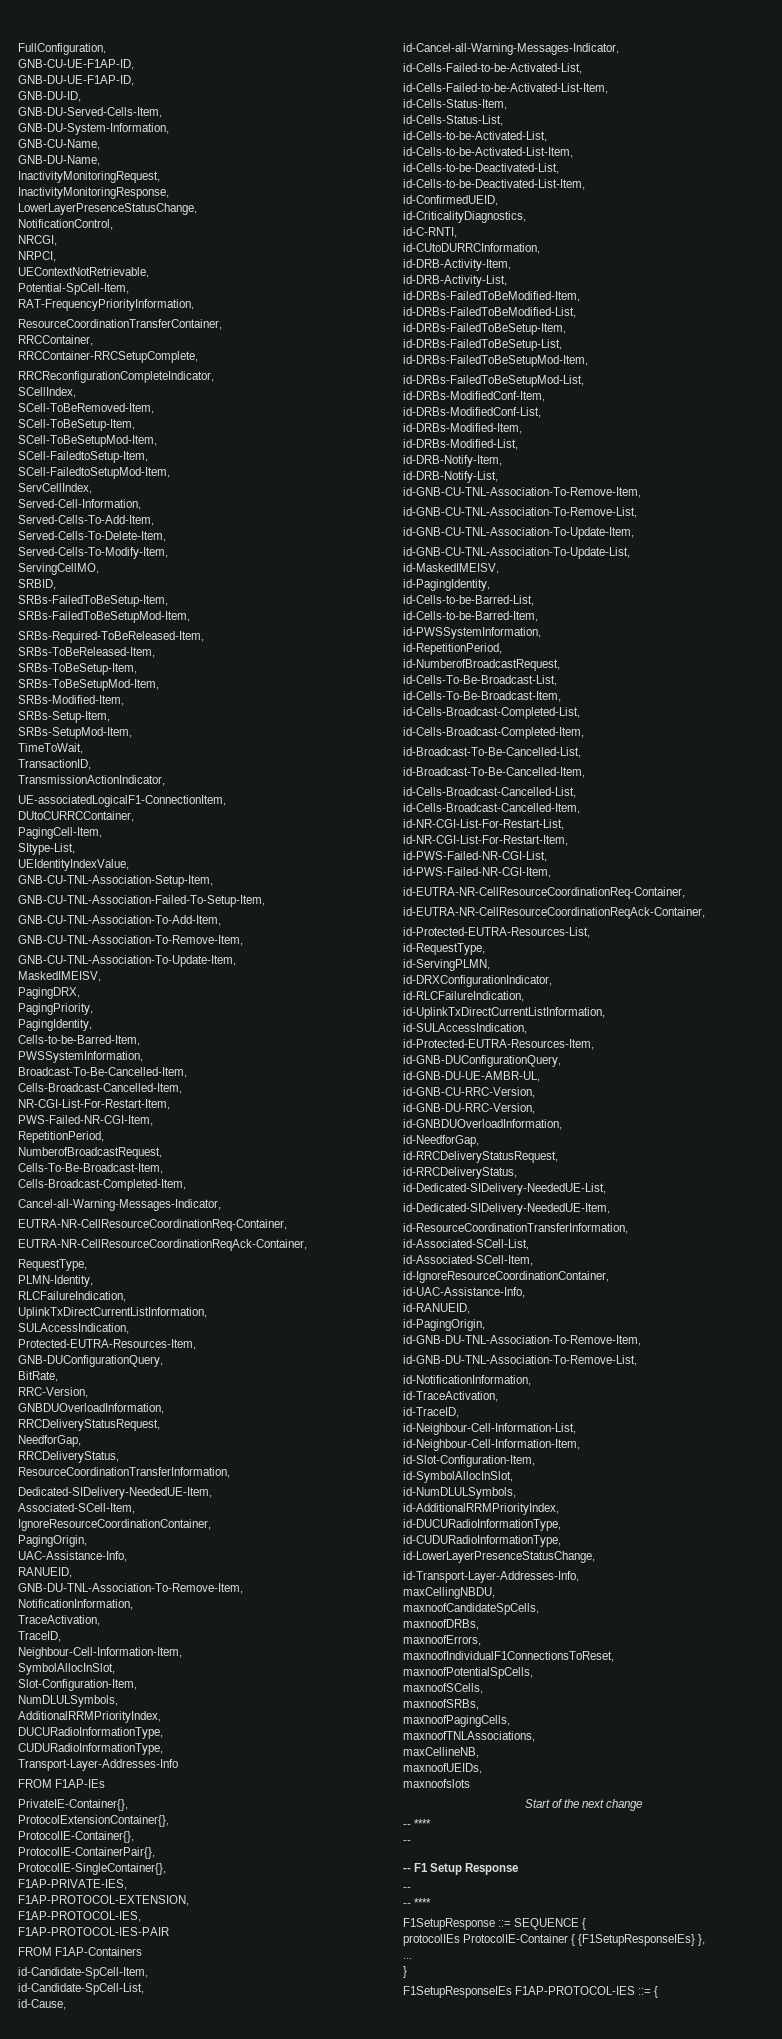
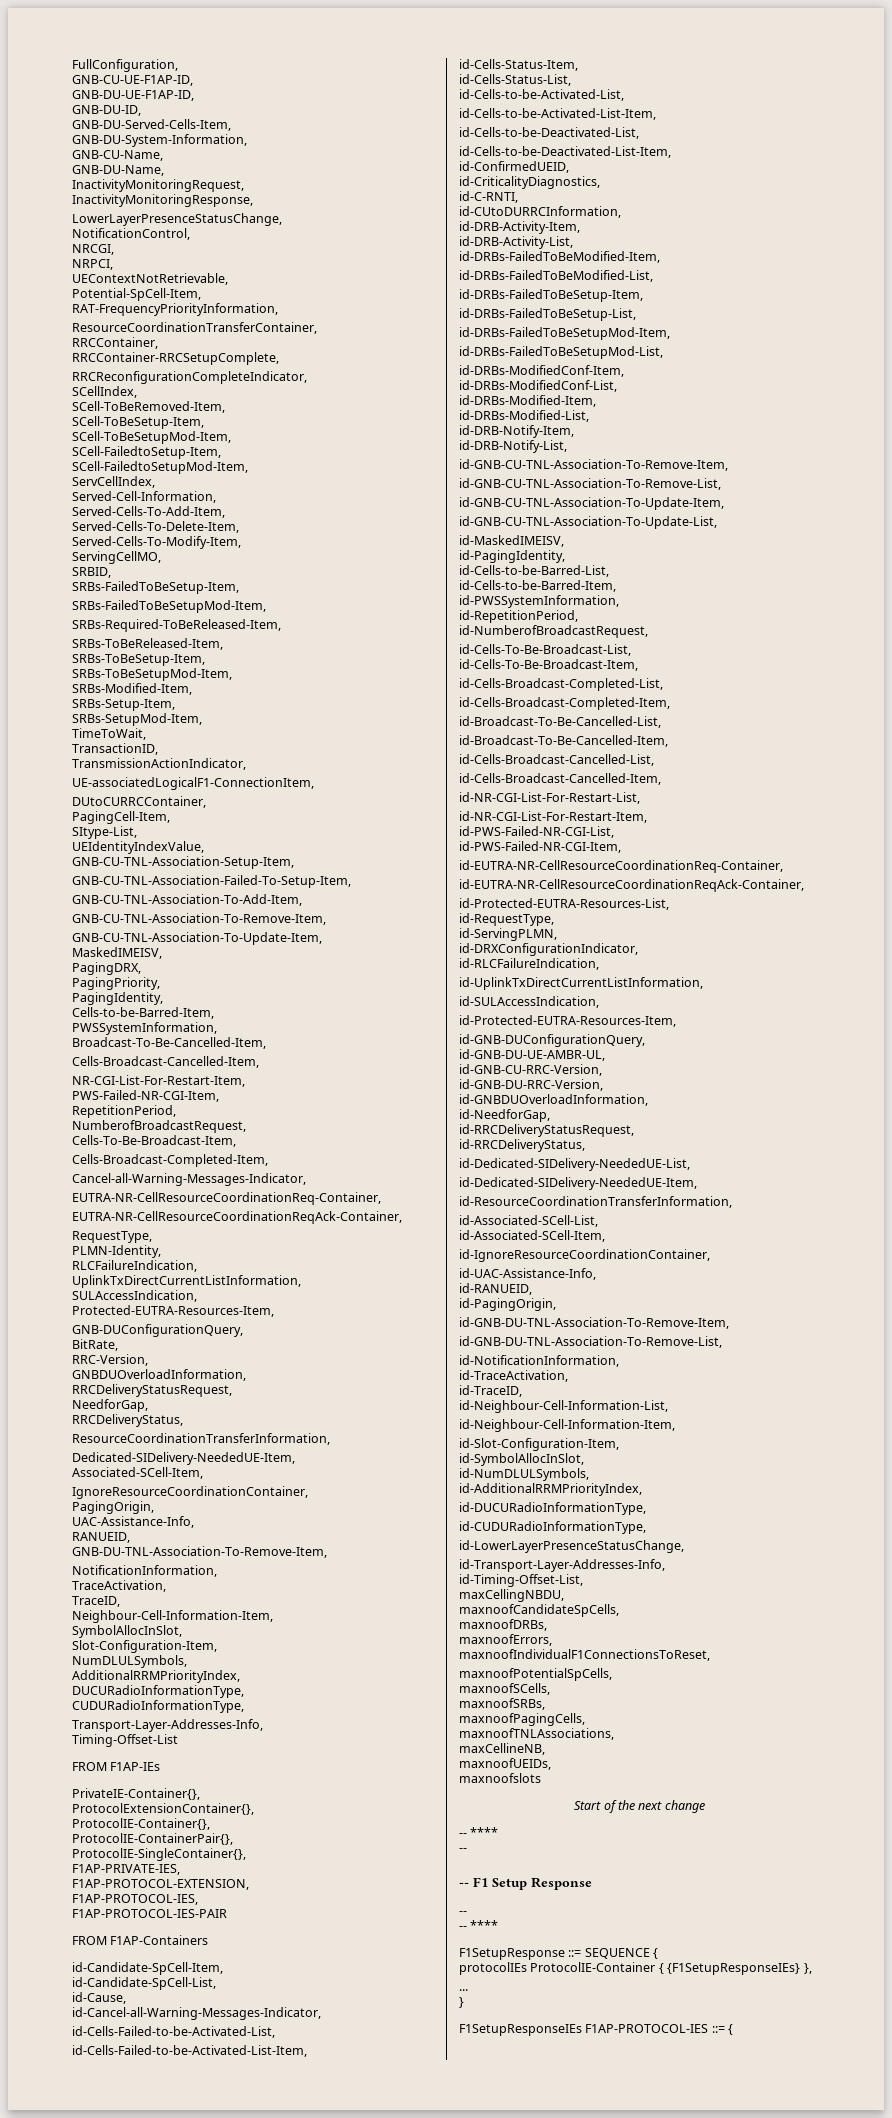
- Transport-Layer-Addresses-Info
+ Transport-Layer-Addresses-Info,
+ Timing-Offset-List
+ id-Timing-Offset-List,

